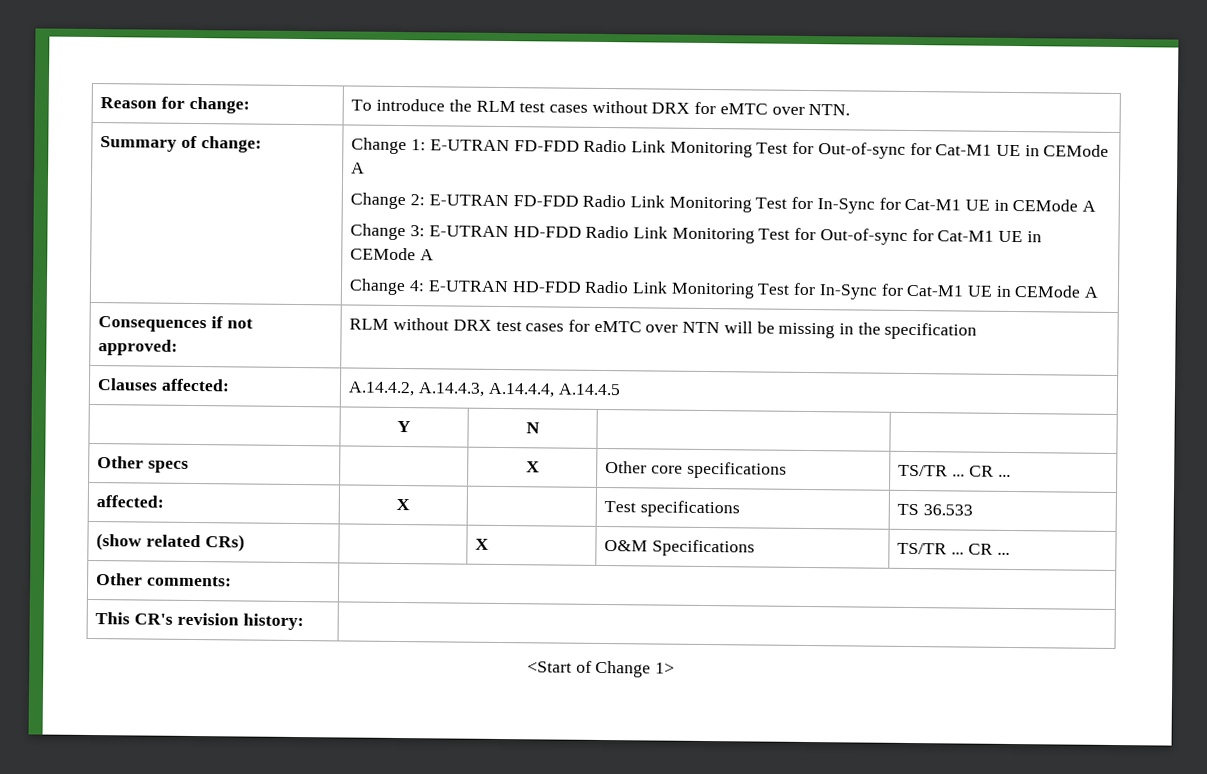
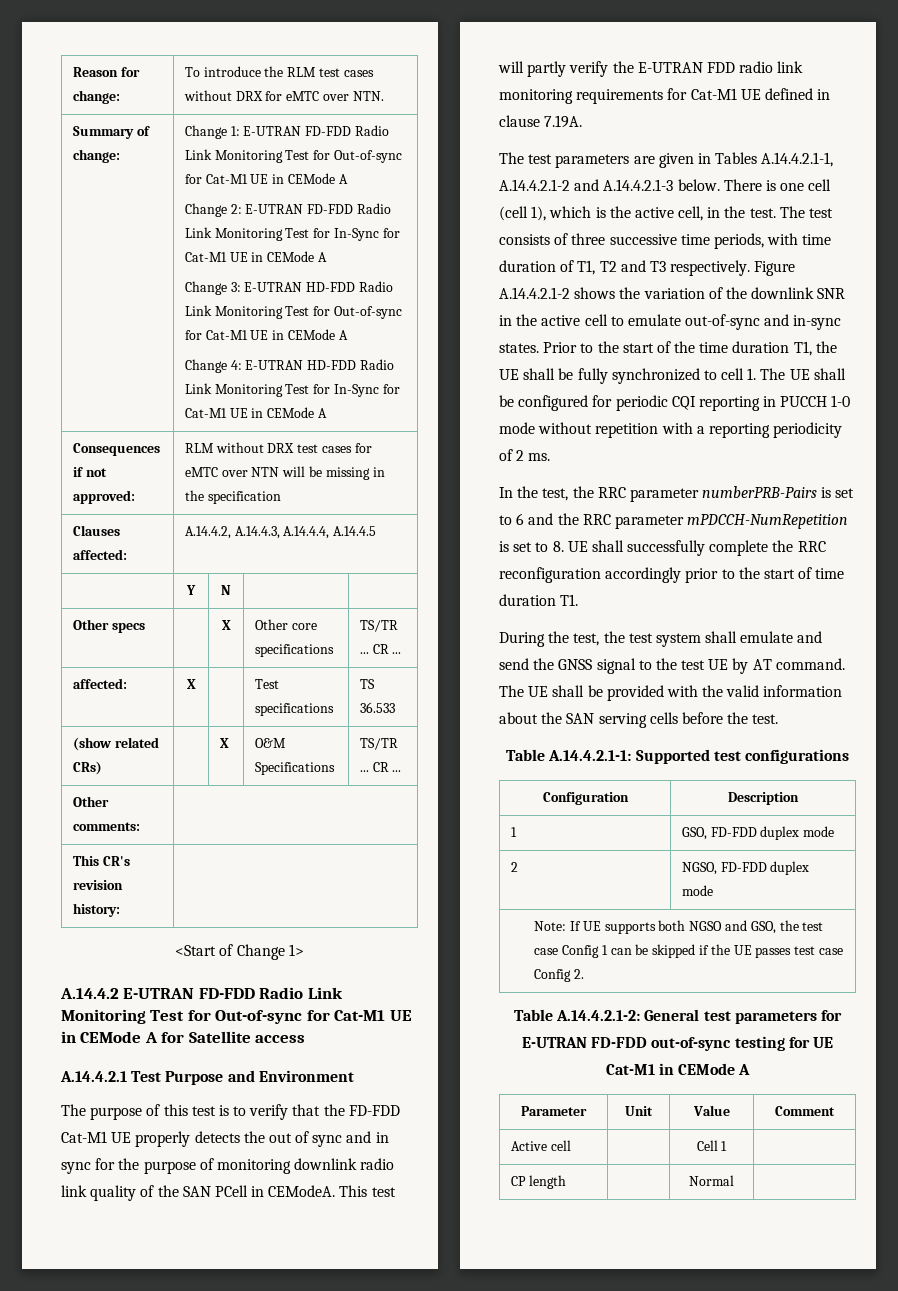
+ A.14.4.2 E-UTRAN FD-FDD Radio Link Monitoring Test for Out-of-sync for Cat-M1 UE in CEMode A for Satellite access
+ A.14.4.2.1 Test Purpose and Environment
+ The purpose of this test is to verify that the FD-FDD Cat-M1 UE properly detects the out of sync and in sync for the purpose of monitoring downlink radio link quality of the SAN PCell in CEModeA. This test will partly verify the E-UTRAN FDD radio link monitoring requirements for Cat-M1 UE defined in clause 7.19A.
+ The test parameters are given in Tables A.14.4.2.1-1, A.14.4.2.1-2 and A.14.4.2.1-3 below. There is one cell (cell 1), which is the active cell, in the test. The test consists of three successive time periods, with time duration of T1, T2 and T3 respectively. Figure A.14.4.2.1-2 shows the variation of the downlink SNR in the active cell to emulate out-of-sync and in-sync states. Prior to the start of the time duration T1, the UE shall be fully synchronized to cell 1. The UE shall be configured for periodic CQI reporting in PUCCH 1-0 mode without repetition with a reporting periodicity of 2 ms.
+ In the test, the RRC parameter numberPRB-Pairs is set to 6 and the RRC parameter mPDCCH-NumRepetition is set to 8. UE shall successfully complete the RRC reconfiguration accordingly prior to the start of time duration T1.
+ During the test, the test system shall emulate and send the GNSS signal to the test UE by AT command. The UE shall be provided with the valid information about the SAN serving cells before the test.
+ Table A.14.4.2.1-1: Supported test configurations
+ Configuration | Description
+ 1 | GSO, FD-FDD duplex mode
+ 2 | NGSO, FD-FDD duplex mode
+ Note: If UE supports both NGSO and GSO, the test case Config 1 can be skipped if the UE passes test case Config 2.
+ Table A.14.4.2.1-2: General test parameters for E-UTRAN FD-FDD out-of-sync testing for UE Cat-M1 in CEMode A
+ Parameter | Unit | Value | Comment
+ Active cell | | Cell 1 |
+ CP length | | Normal |

